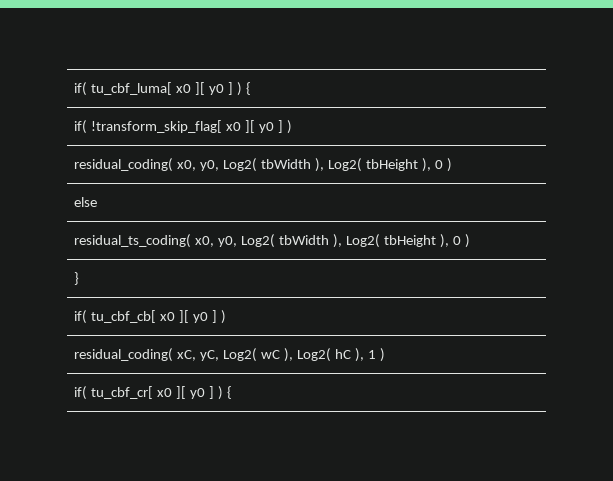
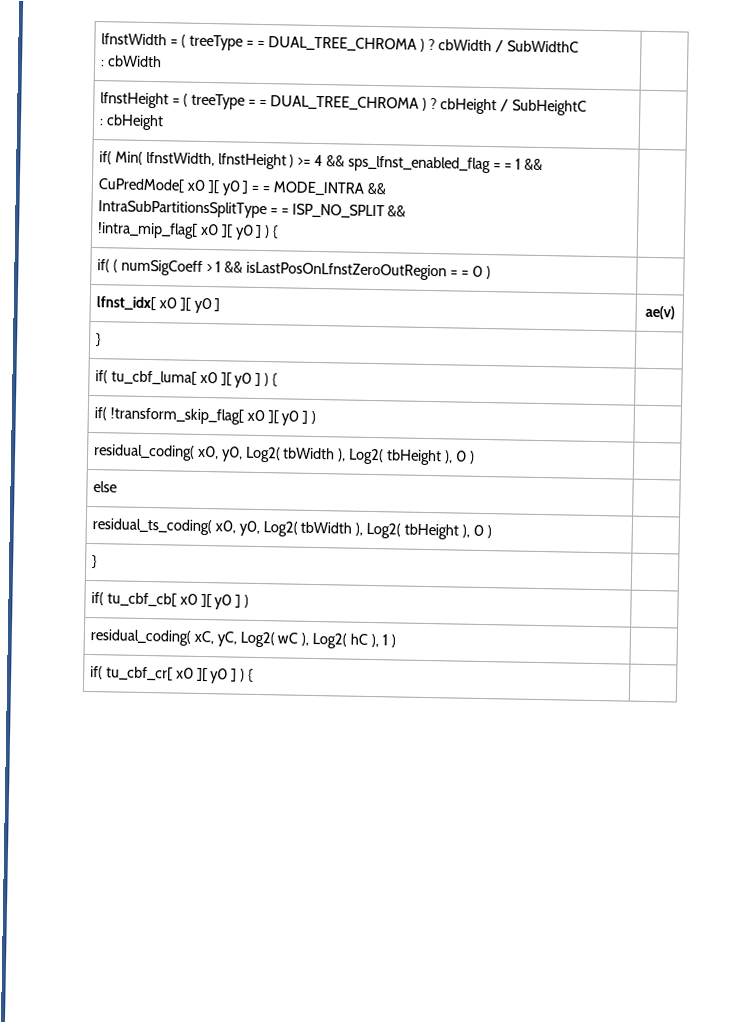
+ lfnstWidth = ( treeType = = DUAL_TREE_CHROMA ) ? cbWidth / SubWidthC
+ : cbWidth |
+ lfnstHeight = ( treeType = = DUAL_TREE_CHROMA ) ? cbHeight / SubHeightC
+ : cbHeight |
+ if( Min( lfnstWidth, lfnstHeight ) >= 4 && sps_lfnst_enabled_flag = = 1 &&
+ CuPredMode[ x0 ][ y0 ] = = MODE_INTRA &&
+ IntraSubPartitionsSplitType = = ISP_NO_SPLIT &&
+ !intra_mip_flag[ x0 ][ y0 ] ) { |
+ if( ( numSigCoeff > 1 && isLastPosOnLfnstZeroOutRegion = = 0 ) |
+ lfnst_idx[ x0 ][ y0 ] | ae(v)
+ } |

